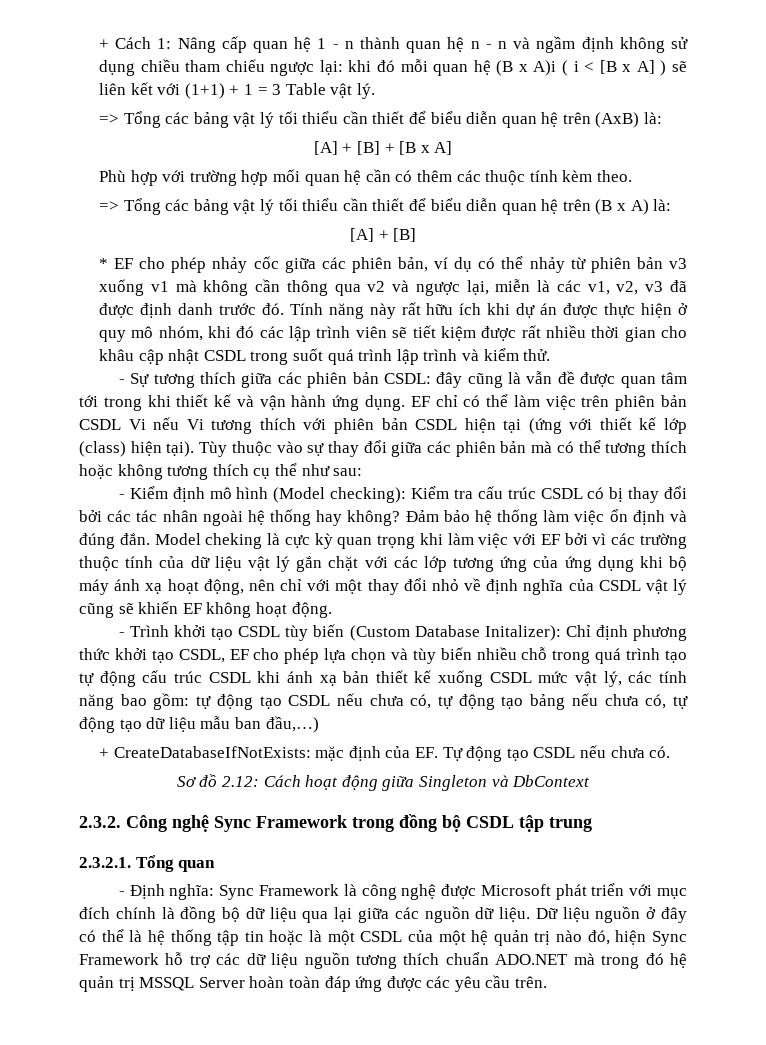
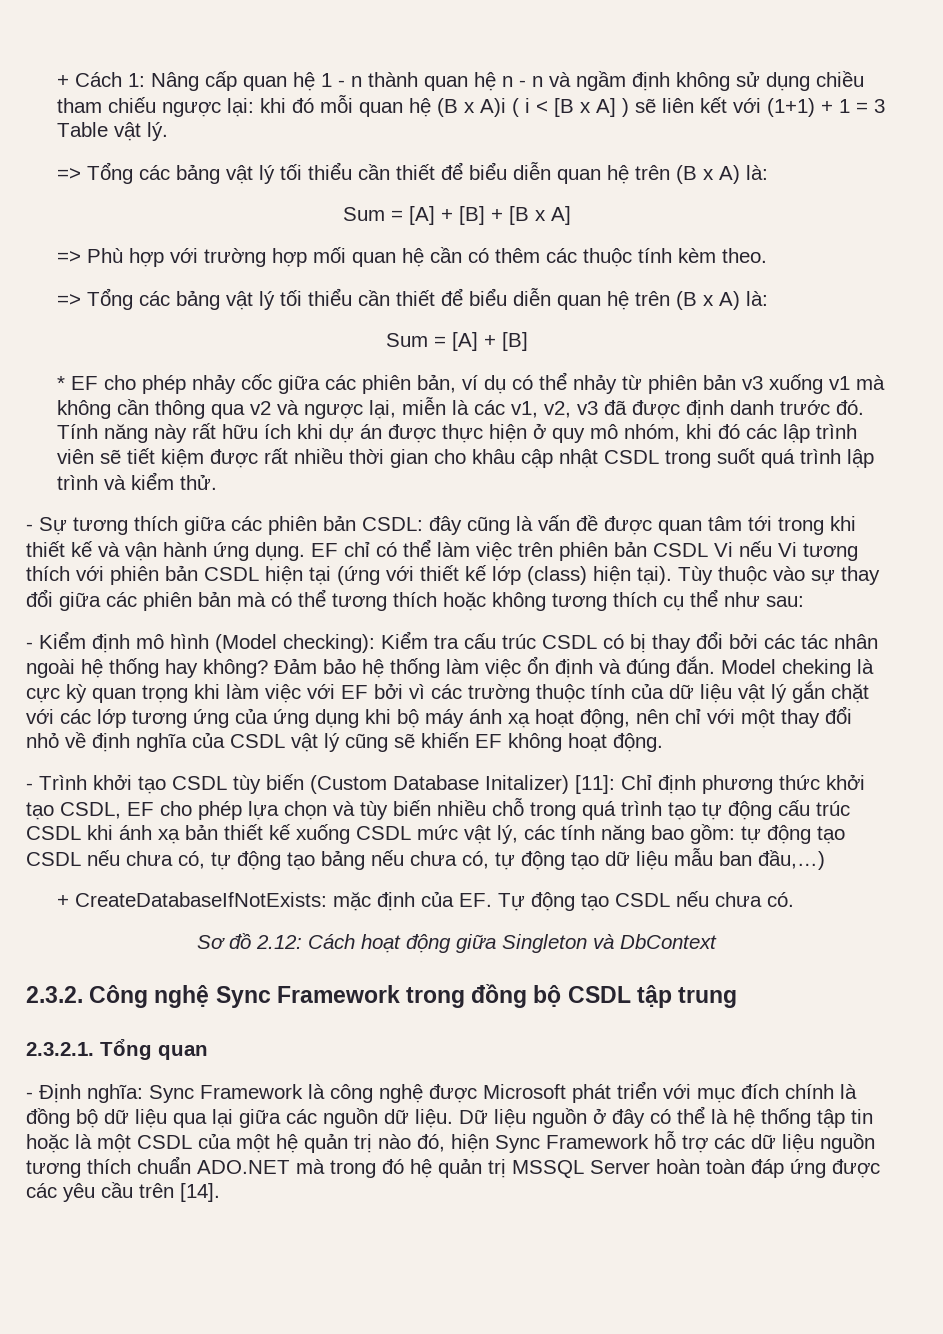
  khi đó mỗi quan hệ (B x A)i ( i < [B x A] ) sẽ liên kết với (1+1) + 1 = 3 Table vật lý.
- => Tổng các bảng vật lý tối thiểu cần thiết để biểu diễn quan hệ trên (AxB) là:
- [A] + [B] + [B x A]
+ => Tổng các bảng vật lý tối thiểu cần thiết để biểu diễn quan hệ trên (B x A) là:
+ Sum = [A] + [B] + [B x A]
- Phù hợp với trường hợp mối quan hệ cần có thêm các thuộc tính kèm theo.
+ => Phù hợp với trường hợp mối quan hệ cần có thêm các thuộc tính kèm theo.
  => Tổng các bảng vật lý tối thiểu cần thiết để biểu diễn quan hệ trên (B x A) là:
- [A] + [B]
+ Sum = [A] + [B]
- - Sự tương thích giữa các phiên bản CSDL: đây cũng là vẫn đề được quan tâm tới trong khi thiết kế và vận hành ứng dụng.
+ - Sự tương thích giữa các phiên bản CSDL: đây cũng là vấn đề được quan tâm tới trong khi thiết kế và vận hành ứng dụng.
- - Trình khởi tạo CSDL tùy biến (Custom Database Initalizer):
+ - Trình khởi tạo CSDL tùy biến (Custom Database Initalizer) [11]:
- Dữ liệu nguồn ở đây có thể là hệ thống tập tin hoặc là một CSDL của một hệ quản trị nào đó, hiện Sync Framework hỗ trợ các dữ liệu nguồn tương thích chuẩn ADO.NET mà trong đó hệ quản trị MSSQL Server hoàn toàn đáp ứng được các yêu cầu trên.
+ Dữ liệu nguồn ở đây có thể là hệ thống tập tin hoặc là một CSDL của một hệ quản trị nào đó, hiện Sync Framework hỗ trợ các dữ liệu nguồn tương thích chuẩn ADO.NET mà trong đó hệ quản trị MSSQL Server hoàn toàn đáp ứng được các yêu cầu trên [14].

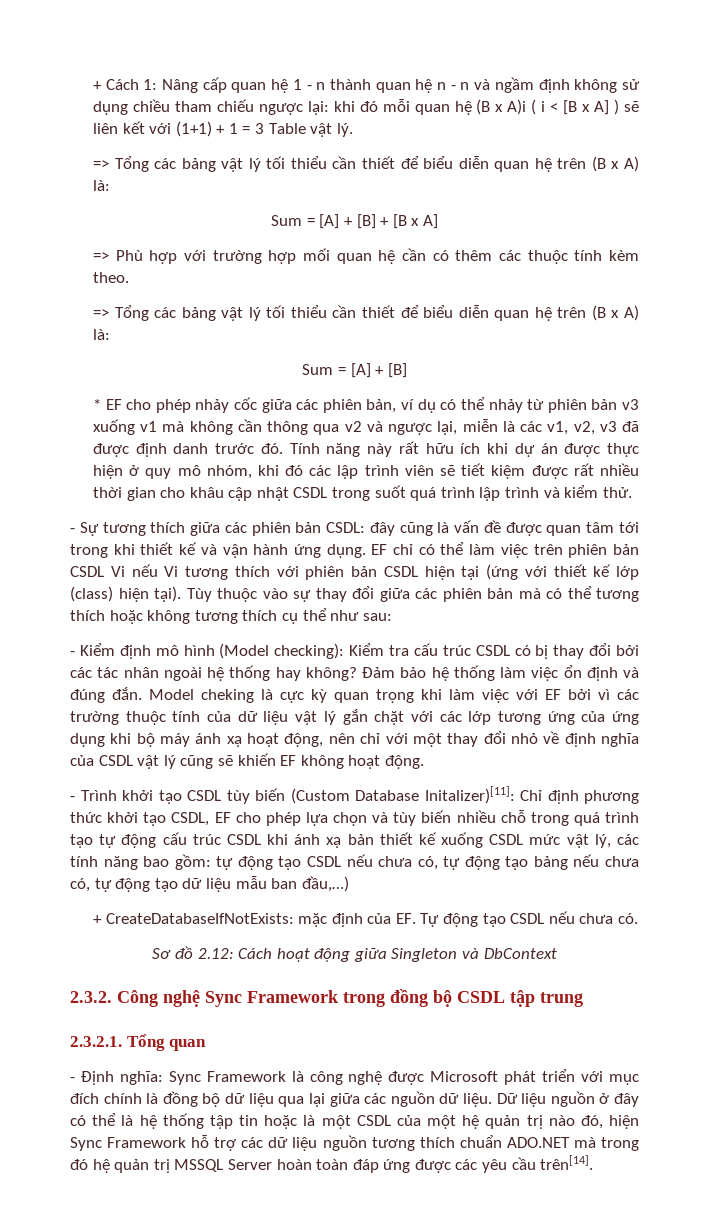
- - Trình khởi tạo CSDL tùy biến (Custom Database Initalizer) [11]:
+ - Trình khởi tạo CSDL tùy biến (Custom Database Initalizer)[11]:
- Dữ liệu nguồn ở đây có thể là hệ thống tập tin hoặc là một CSDL của một hệ quản trị nào đó, hiện Sync Framework hỗ trợ các dữ liệu nguồn tương thích chuẩn ADO.NET mà trong đó hệ quản trị MSSQL Server hoàn toàn đáp ứng được các yêu cầu trên [14].
+ Dữ liệu nguồn ở đây có thể là hệ thống tập tin hoặc là một CSDL của một hệ quản trị nào đó, hiện Sync Framework hỗ trợ các dữ liệu nguồn tương thích chuẩn ADO.NET mà trong đó hệ quản trị MSSQL Server hoàn toàn đáp ứng được các yêu cầu trên[14].

